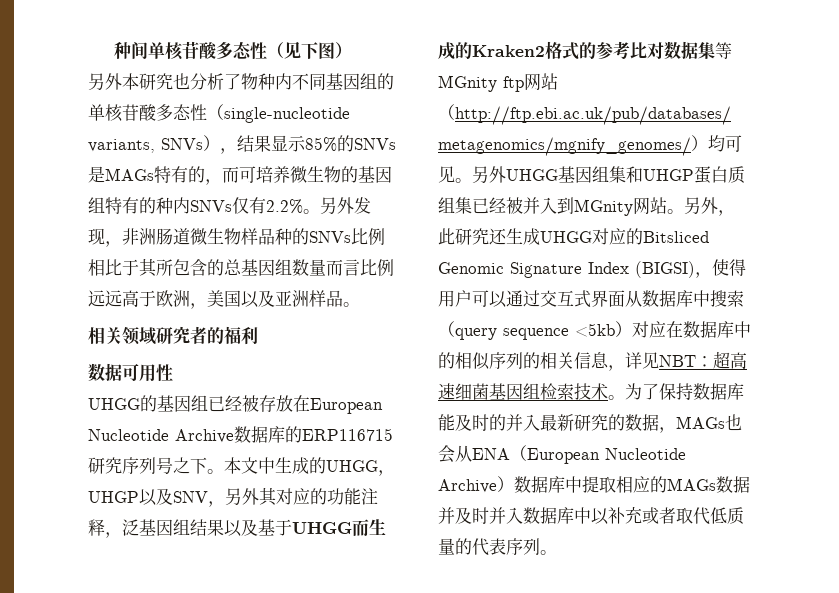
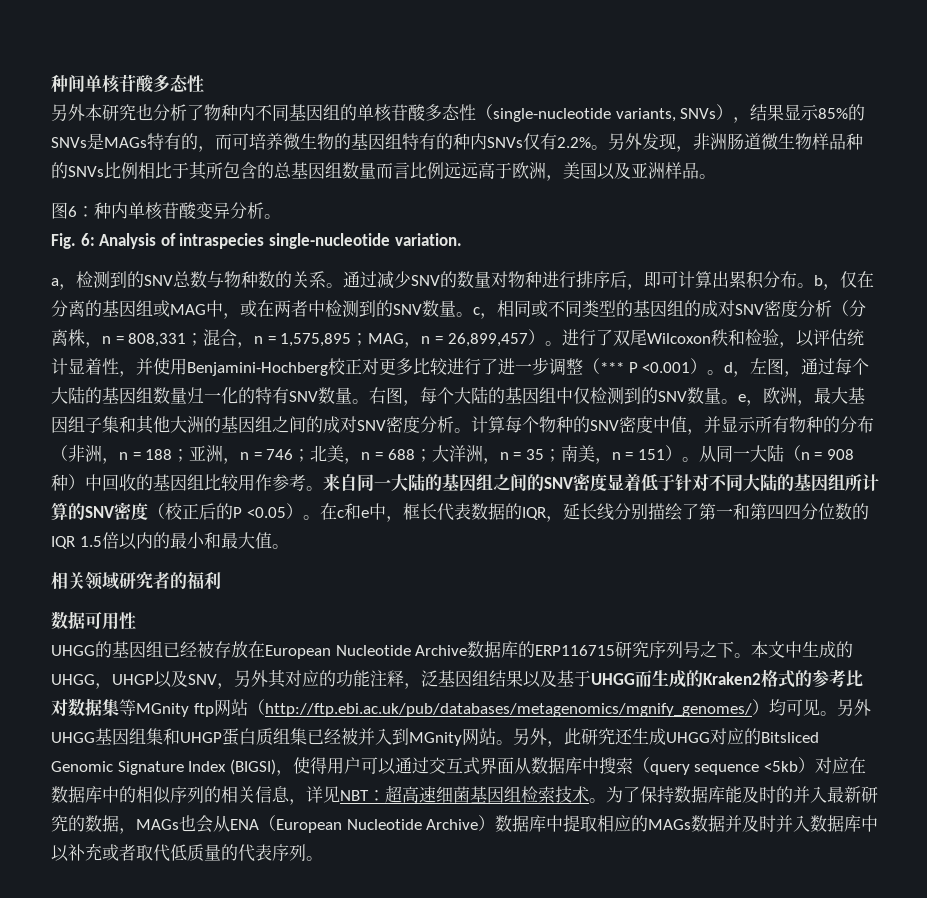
- 种间单核苷酸多态性（见下图）
+ 种间单核苷酸多态性
+ 图6：种内单核苷酸变异分析。
+ Fig. 6: Analysis of intraspecies single-nucleotide variation.
+ a，检测到的SNV总数与物种数的关系。通过减少SNV的数量对物种进行排序后，即可计算出累积分布。b，仅在分离的基因组或MAG中，或在两者中检测到的SNV数量。c，相同或不同类型的基因组的成对SNV密度分析（分离株，n = 808,331；混合，n = 1,575,895；MAG，n = 26,899,457）。进行了双尾Wilcoxon秩和检验，以评估统计显着性，并使用Benjamini-Hochberg校正对更多比较进行了进一步调整（*** P <0.001）。d，左图，通过每个大陆的基因组数量归一化的特有SNV数量。右图，每个大陆的基因组中仅检测到的SNV数量。e，欧洲，最大基因组子集和其他大洲的基因组之间的成对SNV密度分析。计算每个物种的SNV密度中值，并显示所有物种的分布（非洲，n = 188；亚洲，n = 746；北美，n = 688；大洋洲，n = 35；南美，n = 151）。从同一大陆（n = 908种）中回收的基因组比较用作参考。来自同一大陆的基因组之间的SNV密度显着低于针对不同大陆的基因组所计算的SNV密度（校正后的P <0.05）。在c和e中，框长代表数据的IQR，延长线分别描绘了第一和第四四分位数的IQR 1.5倍以内的最小和最大值。

